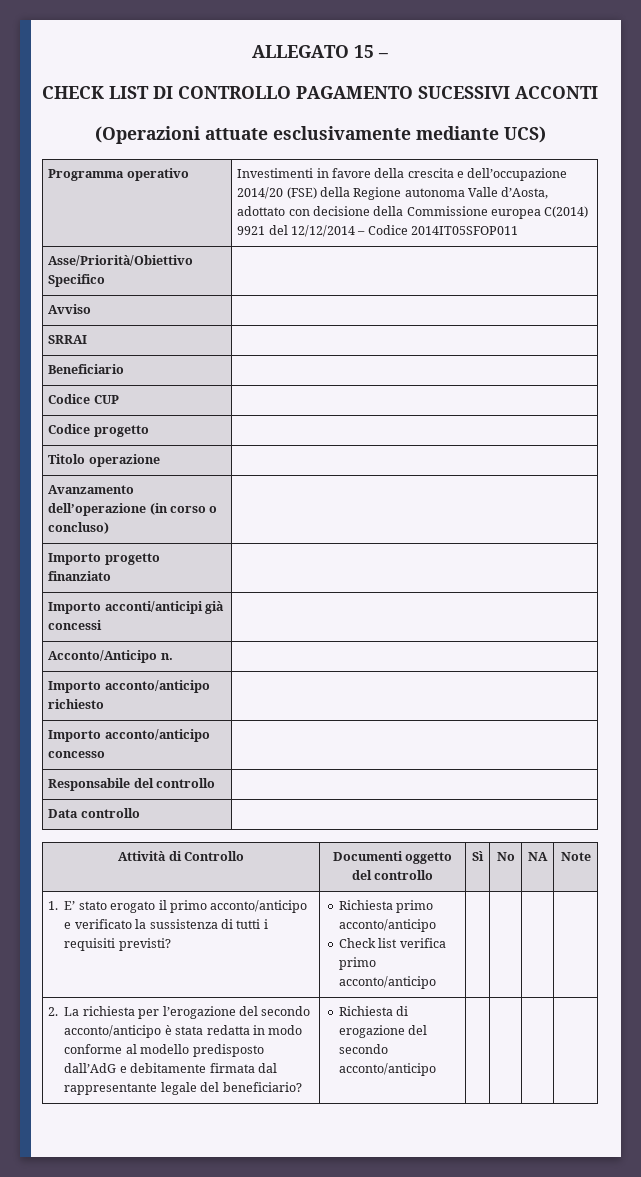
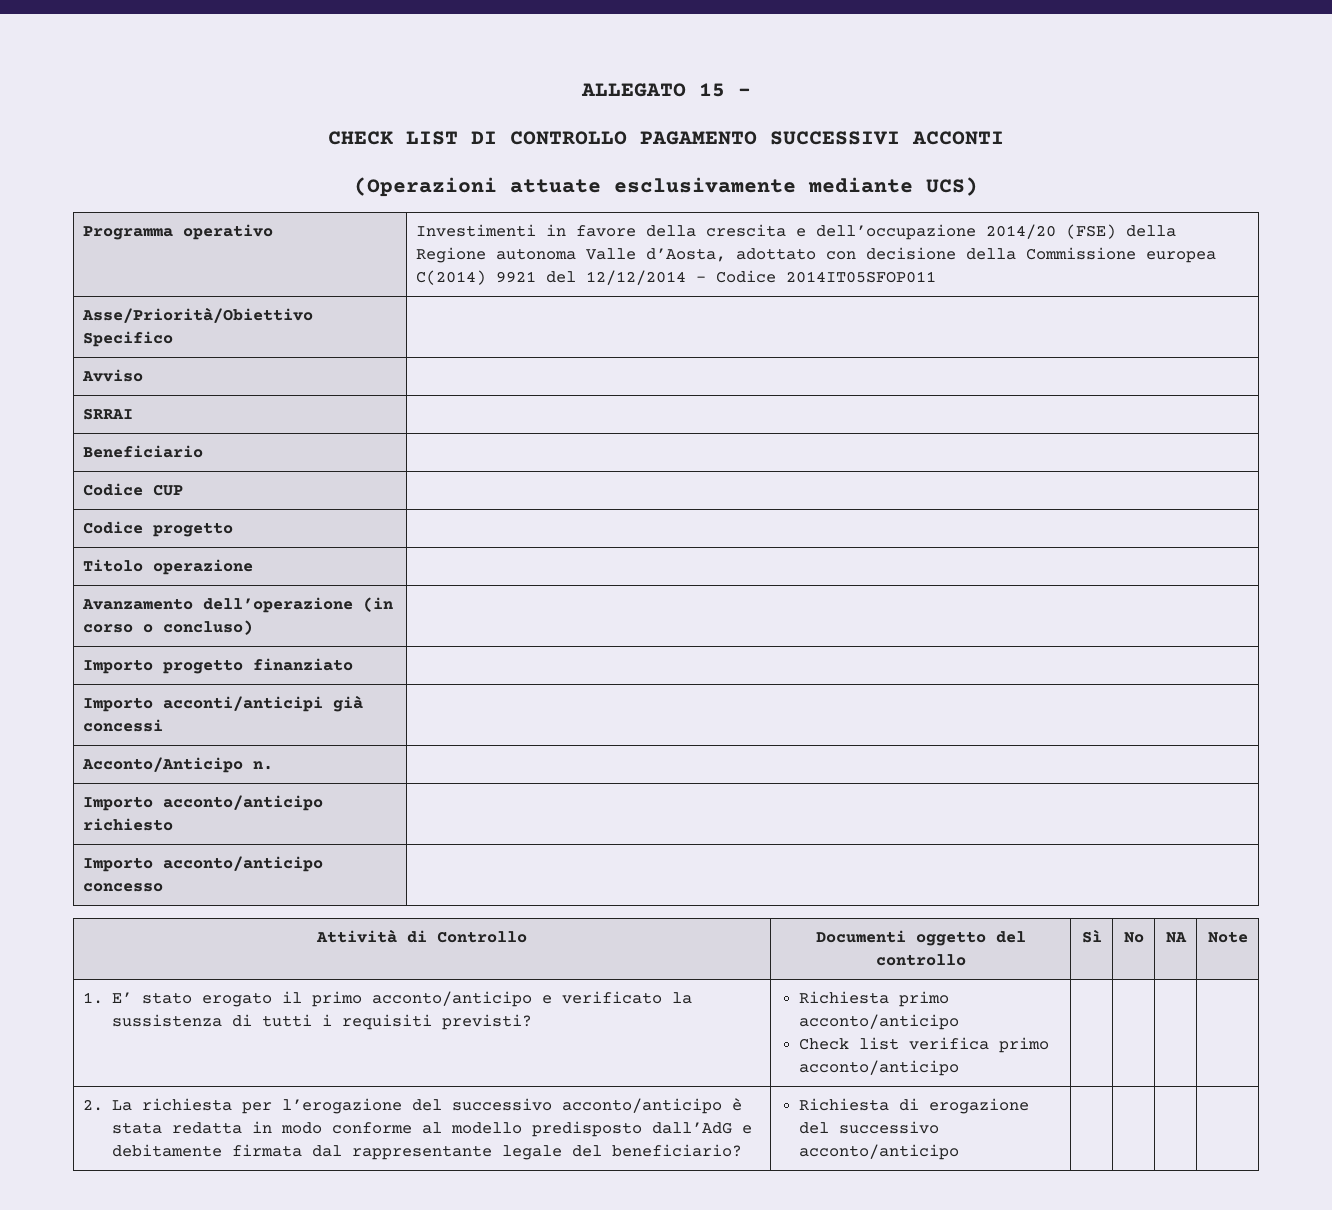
- CHECK LIST DI CONTROLLO PAGAMENTO SUCESSIVI ACCONTI
+ CHECK LIST DI CONTROLLO PAGAMENTO SUCCESSIVI ACCONTI
- Responsabile del controllo |
- Data controllo |
- 2. La richiesta per l’erogazione del secondo acconto/anticipo è stata redatta in modo conforme al modello predisposto dall’AdG e debitamente firmata dal rappresentante legale del beneficiario? | Richiesta di erogazione del secondo acconto/anticipo | | | |
+ 2. La richiesta per l’erogazione del successivo acconto/anticipo è stata redatta in modo conforme al modello predisposto dall’AdG e debitamente firmata dal rappresentante legale del beneficiario? | Richiesta di erogazione del successivo acconto/anticipo | | | |

